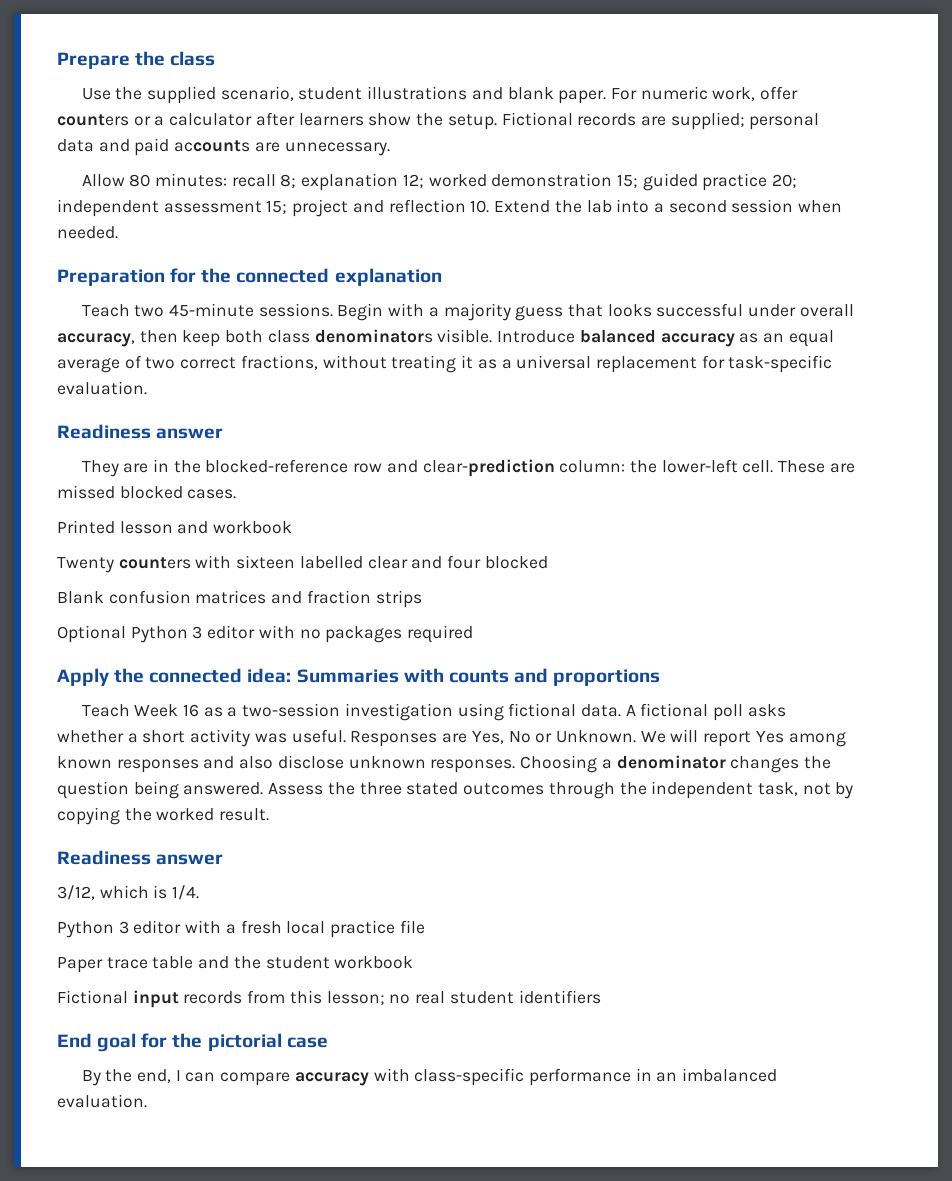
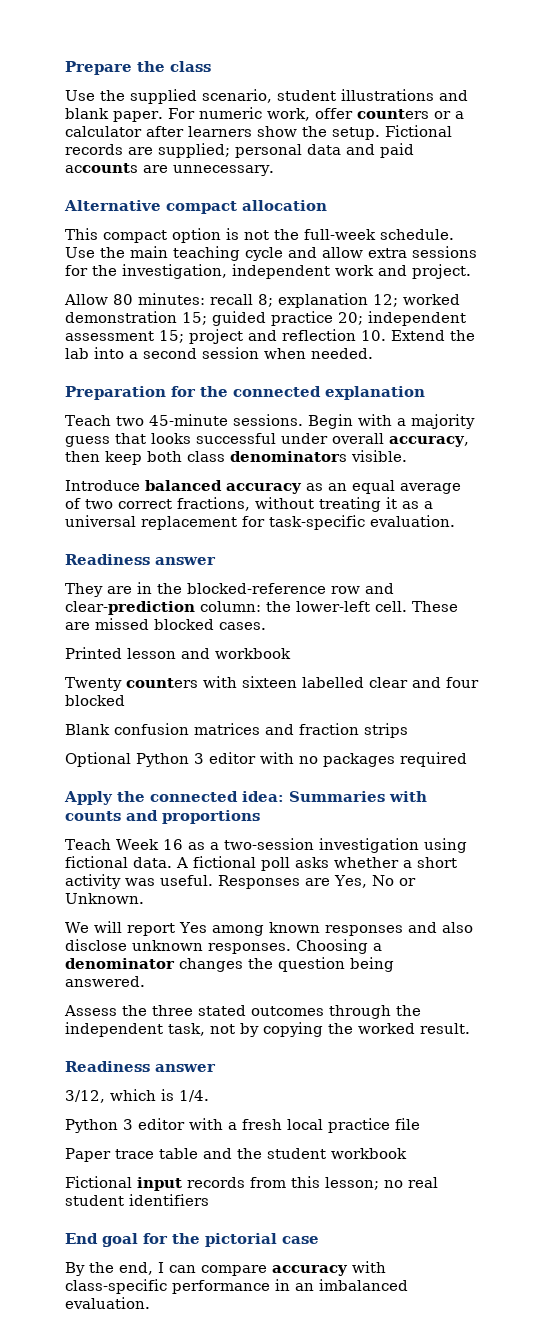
+ Alternative compact allocation
+ This compact option is not the full-week schedule. Use the main teaching cycle and allow extra sessions for the investigation, independent work and project.
- Begin with a majority guess that looks successful under overall accuracy, then keep both class denominators visible. Introduce balanced accuracy as an equal average of two correct fractions, without treating it as a universal replacement for task-specific evaluation.
+ Begin with a majority guess that looks successful under overall accuracy, then keep both class denominators visible.
+ Introduce balanced accuracy as an equal average of two correct fractions, without treating it as a universal replacement for task-specific evaluation.
- Responses are Yes, No or Unknown. We will report Yes among known responses and also disclose unknown responses.
+ Responses are Yes, No or Unknown.
+ We will report Yes among known responses and also disclose unknown responses.
- Choosing a denominator changes the question being answered. Assess the three stated outcomes through the independent task, not by copying the worked result.
+ Choosing a denominator changes the question being answered.
+ Assess the three stated outcomes through the independent task, not by copying the worked result.

